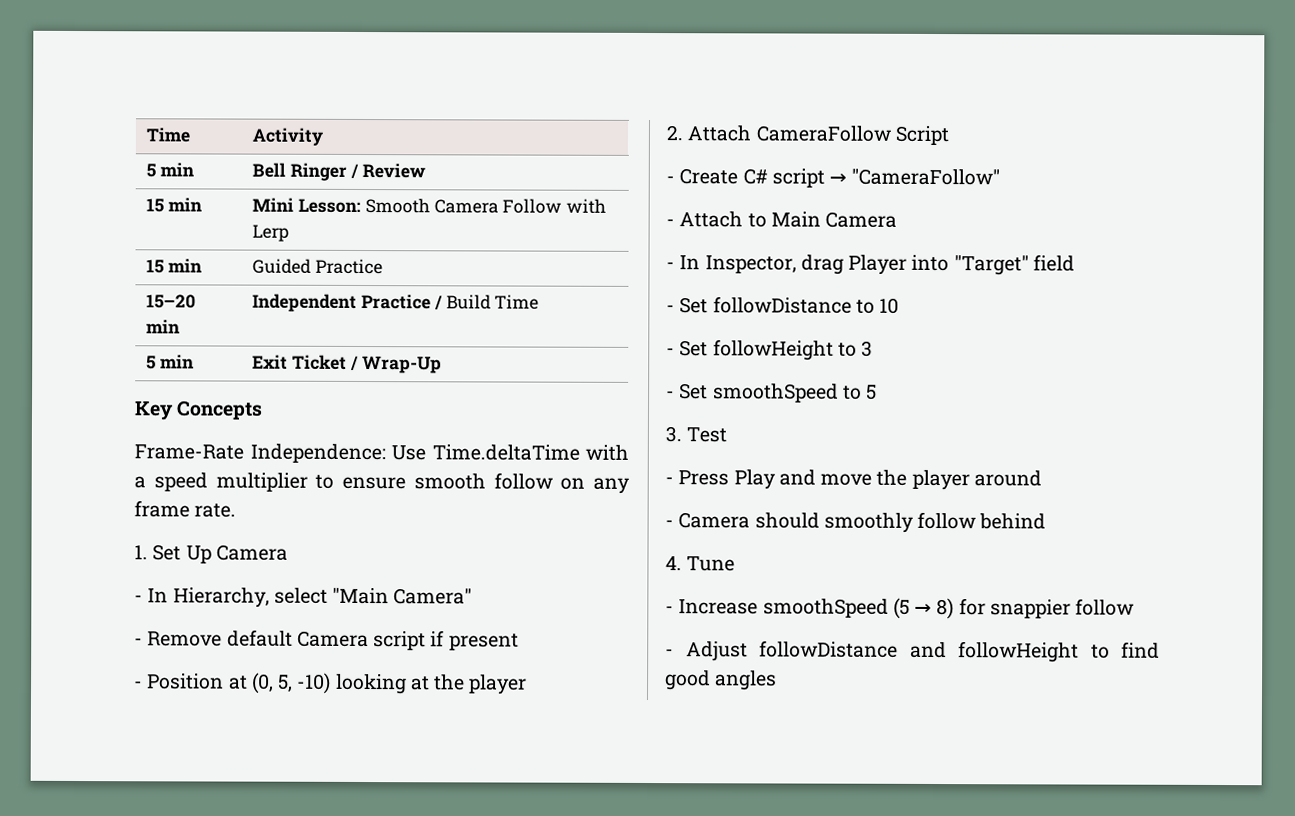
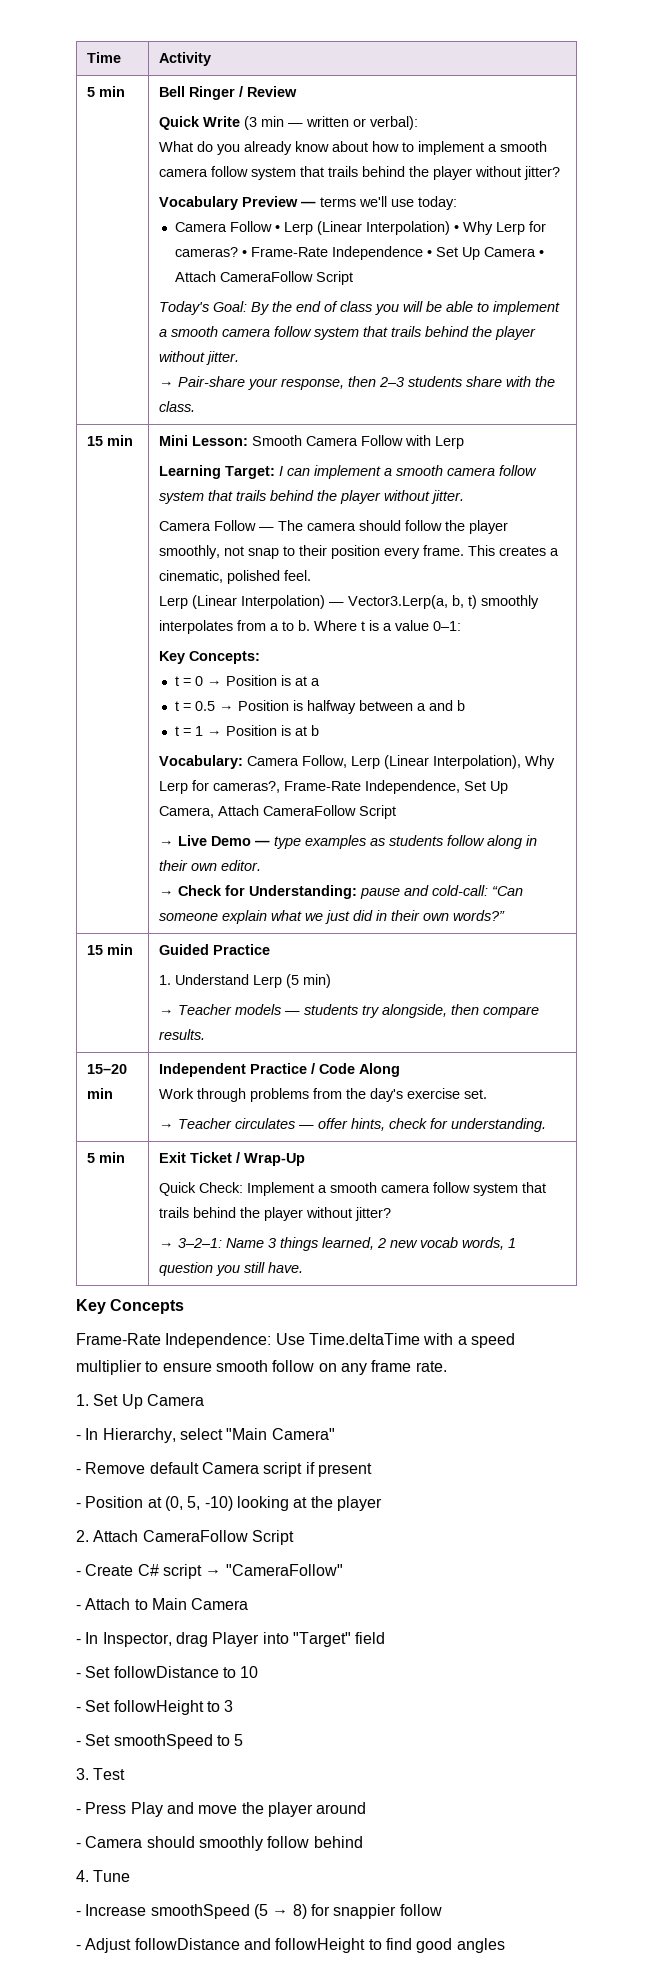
+ Quick Write (3 min — written or verbal):
+ What do you already know about how to implement a smooth camera follow system that trails behind the player without jitter?
+ Vocabulary Preview — terms we'll use today:
+ Camera Follow • Lerp (Linear Interpolation) • Why Lerp for cameras? • Frame-Rate Independence • Set Up Camera • Attach CameraFollow Script
+ Today's Goal: By the end of class you will be able to implement a smooth camera follow system that trails behind the player without jitter.
+ → Pair-share your response, then 2–3 students share with the class.
+ Learning Target: I can implement a smooth camera follow system that trails behind the player without jitter.
+ Camera Follow — The camera should follow the player smoothly, not snap to their position every frame. This creates a cinematic, polished feel.
+ Lerp (Linear Interpolation) — Vector3.Lerp(a, b, t) smoothly interpolates from a to b. Where t is a value 0–1:
+ Key Concepts:
+ t = 0 → Position is at a
+ t = 0.5 → Position is halfway between a and b
+ t = 1 → Position is at b
+ Vocabulary: Camera Follow, Lerp (Linear Interpolation), Why Lerp for cameras?, Frame-Rate Independence, Set Up Camera, Attach CameraFollow Script
+ → Live Demo — type examples as students follow along in their own editor.
+ → Check for Understanding: pause and cold-call: “Can someone explain what we just did in their own words?”
  15 min | Guided Practice
+ 1. Understand Lerp (5 min)
+ → Teacher models — students try alongside, then compare results.
- 15–20 min | Independent Practice / Build Time
+ 15–20 min | Independent Practice / Code Along
+ Work through problems from the day's exercise set.
+ → Teacher circulates — offer hints, check for understanding.
  5 min | Exit Ticket / Wrap-Up
+ Quick Check: Implement a smooth camera follow system that trails behind the player without jitter?
+ → 3–2–1: Name 3 things learned, 2 new vocab words, 1 question you still have.

